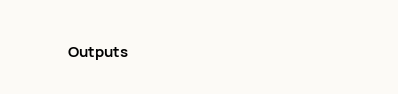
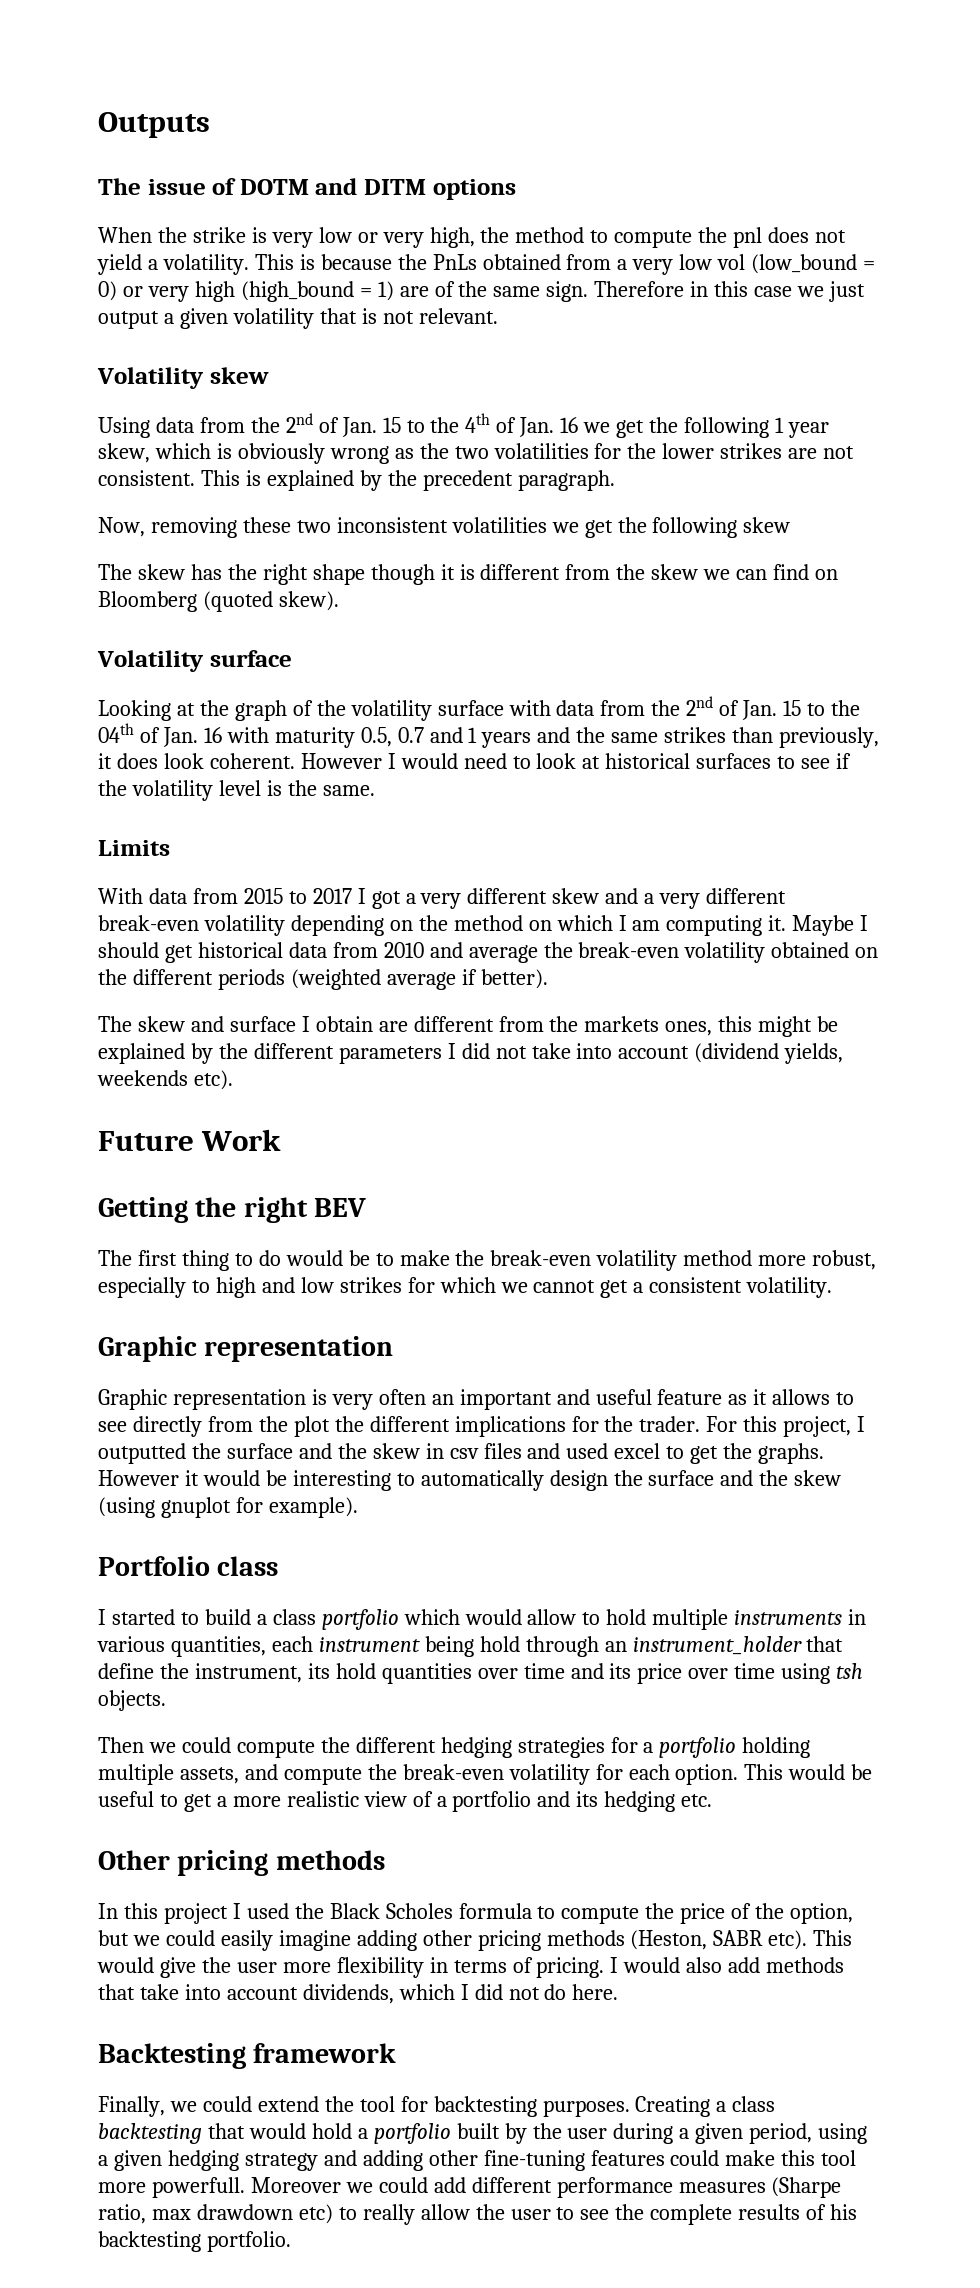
+ The issue of DOTM and DITM options
+ When the strike is very low or very high, the method to compute the pnl does not yield a volatility. This is because the PnLs obtained from a very low vol (low_bound = 0) or very high (high_bound = 1) are of the same sign. Therefore in this case we just output a given volatility that is not relevant.
+ Volatility skew
+ Using data from the 2nd of Jan. 15 to the 4th of Jan. 16 we get the following 1 year skew, which is obviously wrong as the two volatilities for the lower strikes are not consistent. This is explained by the precedent paragraph.
+ Now, removing these two inconsistent volatilities we get the following skew
+ The skew has the right shape though it is different from the skew we can find on Bloomberg (quoted skew).
+ Volatility surface
+ Looking at the graph of the volatility surface with data from the 2nd of Jan. 15 to the 04th of Jan. 16 with maturity 0.5, 0.7 and 1 years and the same strikes than previously, it does look coherent. However I would need to look at historical surfaces to see if the volatility level is the same.
+ Limits
+ With data from 2015 to 2017 I got a very different skew and a very different break-even volatility depending on the method on which I am computing it. Maybe I should get historical data from 2010 and average the break-even volatility obtained on the different periods (weighted average if better).
+ The skew and surface I obtain are different from the markets ones, this might be explained by the different parameters I did not take into account (dividend yields, weekends etc).
+ Future Work
+ Getting the right BEV
+ The first thing to do would be to make the break-even volatility method more robust, especially to high and low strikes for which we cannot get a consistent volatility.
+ Graphic representation
+ Graphic representation is very often an important and useful feature as it allows to see directly from the plot the different implications for the trader. For this project, I outputted the surface and the skew in csv files and used excel to get the graphs. However it would be interesting to automatically design the surface and the skew (using gnuplot for example).
+ Portfolio class
+ I started to build a class portfolio which would allow to hold multiple instruments in various quantities, each instrument being hold through an instrument_holder that define the instrument, its hold quantities over time and its price over time using tsh objects.
+ Then we could compute the different hedging strategies for a portfolio holding multiple assets, and compute the break-even volatility for each option. This would be useful to get a more realistic view of a portfolio and its hedging etc.
+ Other pricing methods
+ In this project I used the Black Scholes formula to compute the price of the option, but we could easily imagine adding other pricing methods (Heston, SABR etc). This would give the user more flexibility in terms of pricing. I would also add methods that take into account dividends, which I did not do here.
+ Backtesting framework
+ Finally, we could extend the tool for backtesting purposes. Creating a class backtesting that would hold a portfolio built by the user during a given period, using a given hedging strategy and adding other fine-tuning features could make this tool more powerfull. Moreover we could add different performance measures (Sharpe ratio, max drawdown etc) to really allow the user to see the complete results of his backtesting portfolio.

